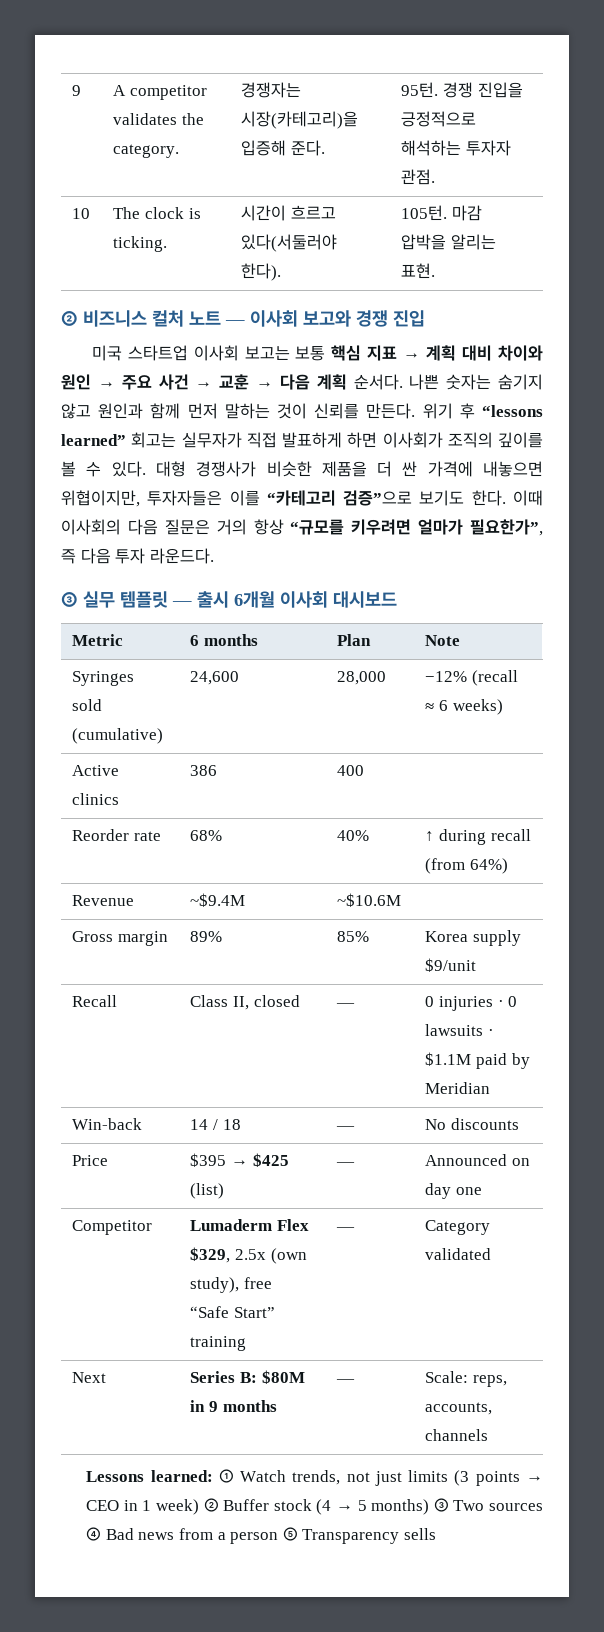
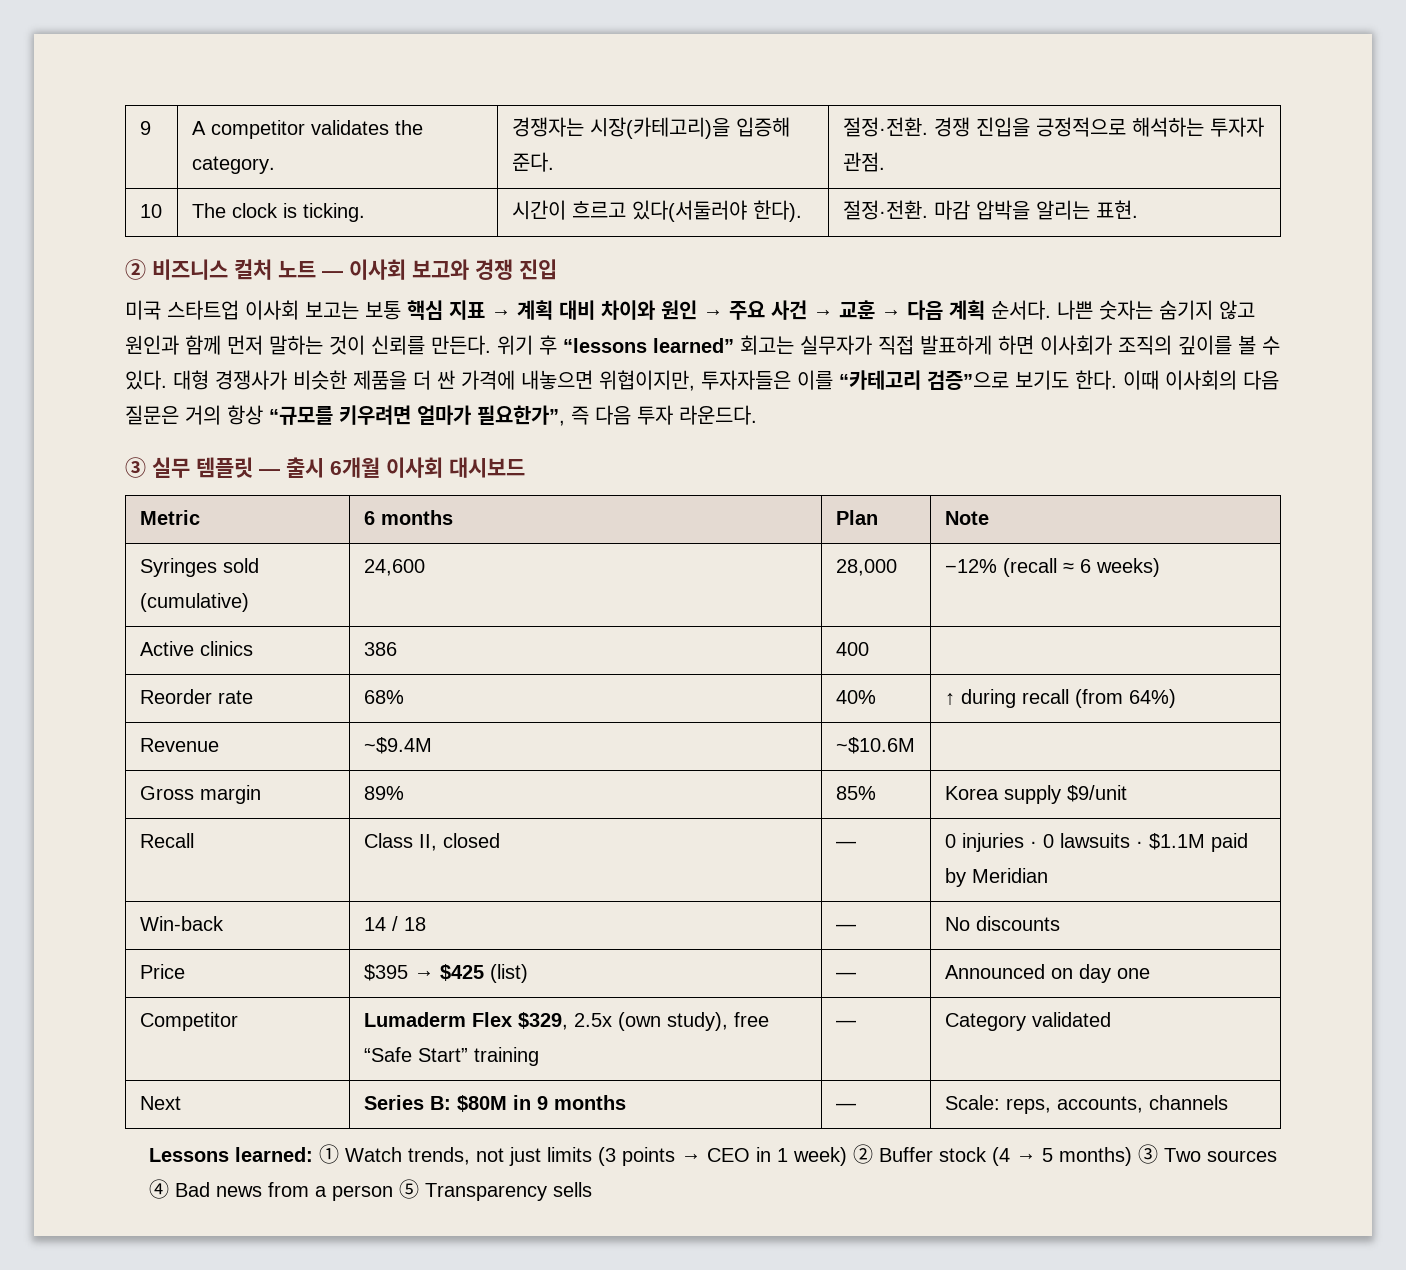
- 9 | A competitor validates the category. | 경쟁자는 시장(카테고리)을 입증해 준다. | 95턴. 경쟁 진입을 긍정적으로 해석하는 투자자 관점.
+ 9 | A competitor validates the category. | 경쟁자는 시장(카테고리)을 입증해 준다. | 절정·전환. 경쟁 진입을 긍정적으로 해석하는 투자자 관점.
- 10 | The clock is ticking. | 시간이 흐르고 있다(서둘러야 한다). | 105턴. 마감 압박을 알리는 표현.
+ 10 | The clock is ticking. | 시간이 흐르고 있다(서둘러야 한다). | 절정·전환. 마감 압박을 알리는 표현.

